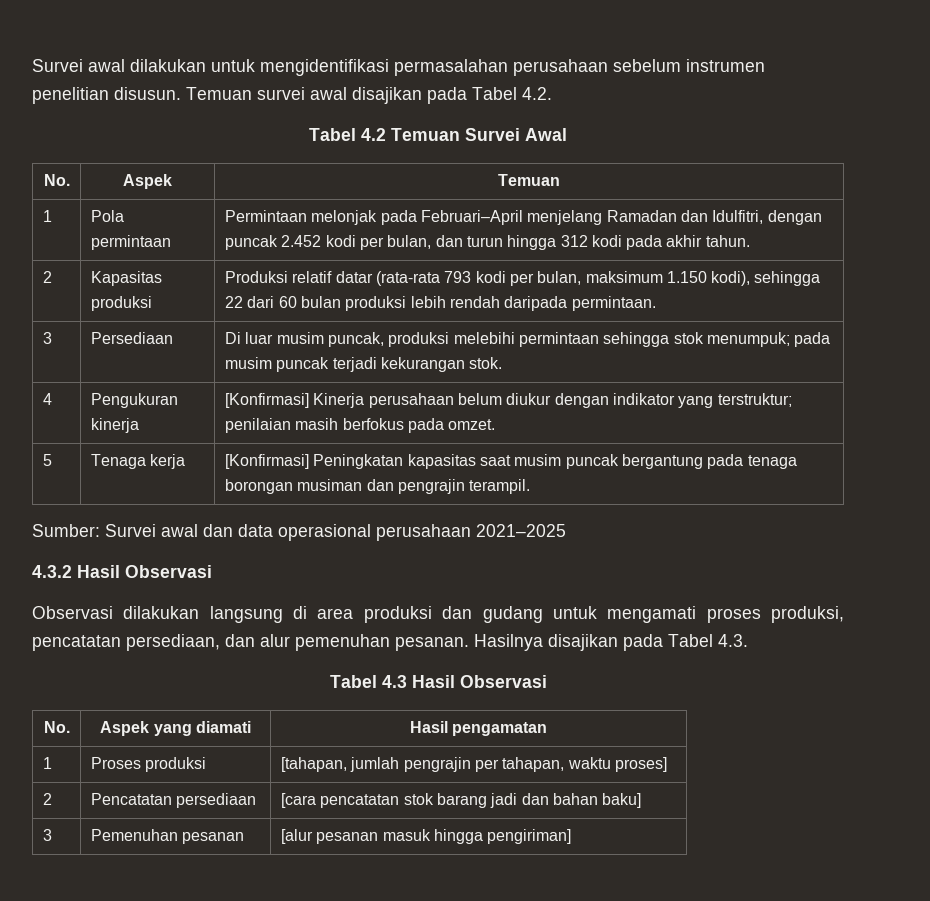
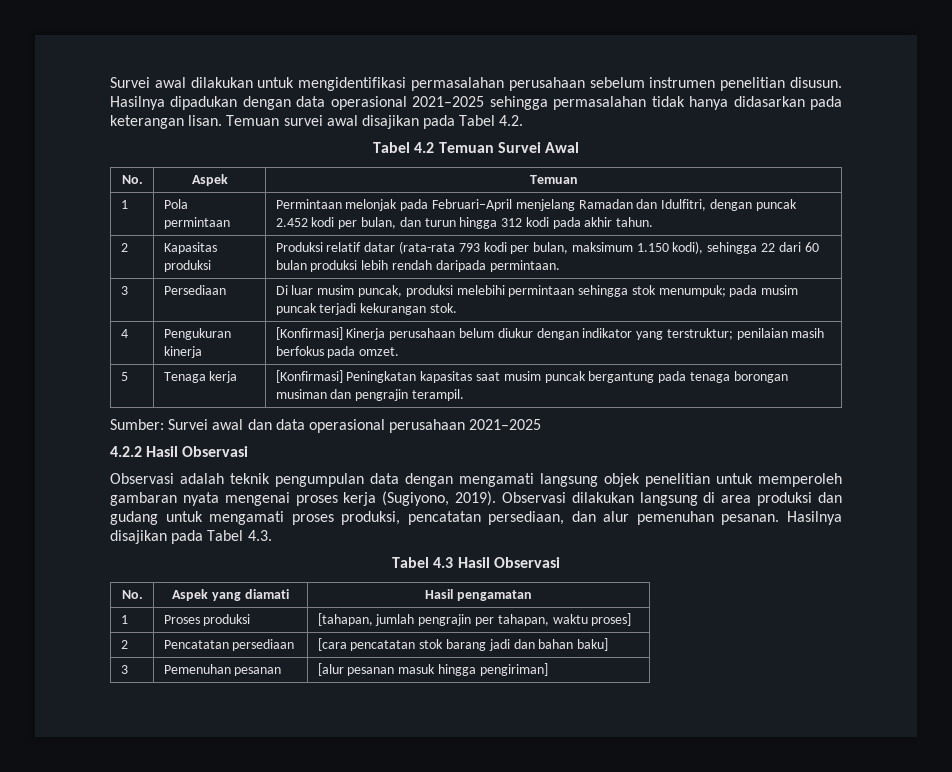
+ Hasilnya dipadukan dengan data operasional 2021–2025 sehingga permasalahan tidak hanya didasarkan pada keterangan lisan.
- 4.3.2 Hasil Observasi
+ 4.2.2 Hasil Observasi
- Observasi dilakukan langsung di area produksi dan gudang untuk mengamati proses produksi, pencatatan persediaan, dan alur pemenuhan pesanan.
+ Observasi adalah teknik pengumpulan data dengan mengamati langsung objek penelitian untuk memperoleh gambaran nyata mengenai proses kerja (Sugiyono, 2019). Observasi dilakukan langsung di area produksi dan gudang untuk mengamati proses produksi, pencatatan persediaan, dan alur pemenuhan pesanan.

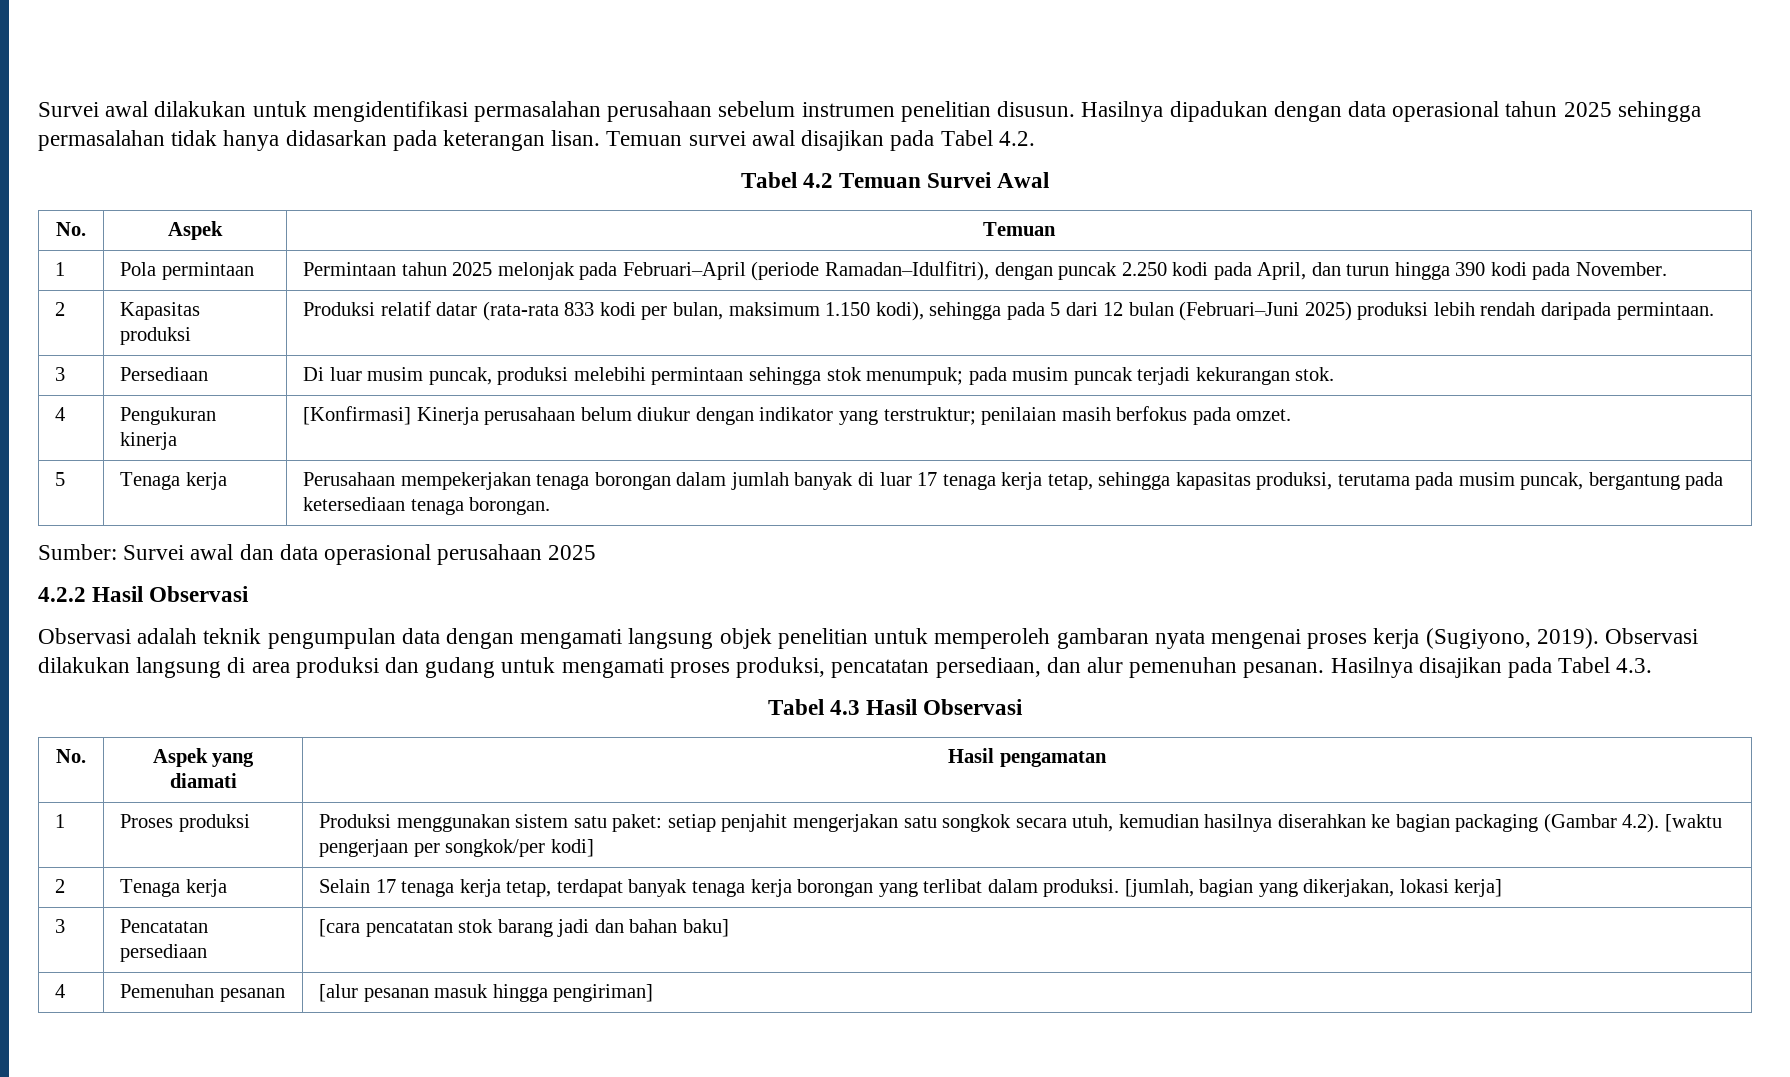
- Hasilnya dipadukan dengan data operasional 2021–2025 sehingga permasalahan tidak hanya didasarkan pada keterangan lisan.
+ Hasilnya dipadukan dengan data operasional tahun 2025 sehingga permasalahan tidak hanya didasarkan pada keterangan lisan.
- 1 | Pola permintaan | Permintaan melonjak pada Februari–April menjelang Ramadan dan Idulfitri, dengan puncak 2.452 kodi per bulan, dan turun hingga 312 kodi pada akhir tahun.
+ 1 | Pola permintaan | Permintaan tahun 2025 melonjak pada Februari–April (periode Ramadan–Idulfitri), dengan puncak 2.250 kodi pada April, dan turun hingga 390 kodi pada November.
- 2 | Kapasitas produksi | Produksi relatif datar (rata-rata 793 kodi per bulan, maksimum 1.150 kodi), sehingga 22 dari 60 bulan produksi lebih rendah daripada permintaan.
+ 2 | Kapasitas produksi | Produksi relatif datar (rata-rata 833 kodi per bulan, maksimum 1.150 kodi), sehingga pada 5 dari 12 bulan (Februari–Juni 2025) produksi lebih rendah daripada permintaan.
- 5 | Tenaga kerja | [Konfirmasi] Peningkatan kapasitas saat musim puncak bergantung pada tenaga borongan musiman dan pengrajin terampil.
+ 5 | Tenaga kerja | Perusahaan mempekerjakan tenaga borongan dalam jumlah banyak di luar 17 tenaga kerja tetap, sehingga kapasitas produksi, terutama pada musim puncak, bergantung pada ketersediaan tenaga borongan.
- Sumber: Survei awal dan data operasional perusahaan 2021–2025
+ Sumber: Survei awal dan data operasional perusahaan 2025
- 1 | Proses produksi | [tahapan, jumlah pengrajin per tahapan, waktu proses]
- 2 | Pencatatan persediaan | [cara pencatatan stok barang jadi dan bahan baku]
+ 1 | Proses produksi | Produksi menggunakan sistem satu paket: setiap penjahit mengerjakan satu songkok secara utuh, kemudian hasilnya diserahkan ke bagian packaging (Gambar 4.2). [waktu pengerjaan per songkok/per kodi]
+ 2 | Tenaga kerja | Selain 17 tenaga kerja tetap, terdapat banyak tenaga kerja borongan yang terlibat dalam produksi. [jumlah, bagian yang dikerjakan, lokasi kerja]
+ 3 | Pencatatan persediaan | [cara pencatatan stok barang jadi dan bahan baku]
- 3 | Pemenuhan pesanan | [alur pesanan masuk hingga pengiriman]
+ 4 | Pemenuhan pesanan | [alur pesanan masuk hingga pengiriman]

